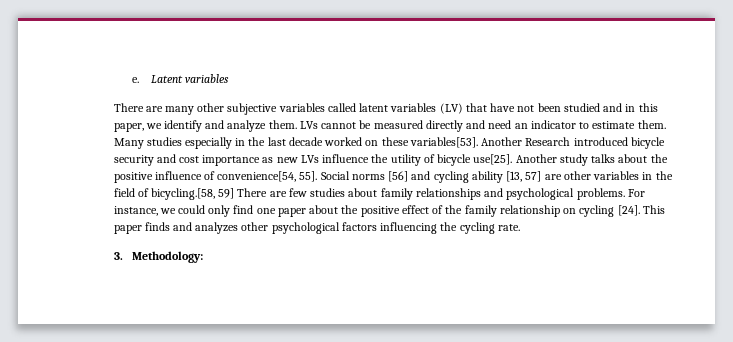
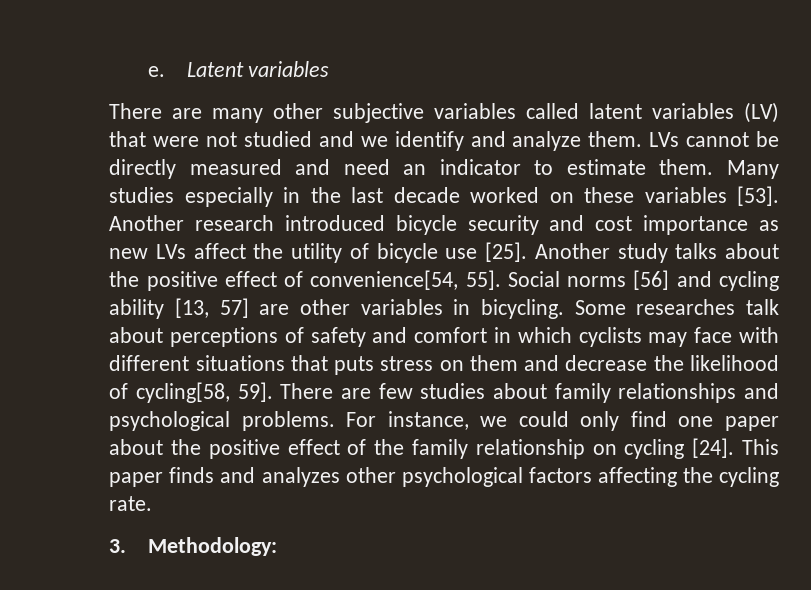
- There are many other subjective variables called latent variables (LV) that have not been studied and in this paper, we identify and analyze them.
+ There are many other subjective variables called latent variables (LV) that were not studied and we identify and analyze them.
- LVs cannot be measured directly and need an indicator to estimate them.
+ LVs cannot be directly measured and need an indicator to estimate them.
- Many studies especially in the last decade worked on these variables[53]. Another Research introduced bicycle security and cost importance as new LVs influence the utility of bicycle use[25].
+ Many studies especially in the last decade worked on these variables [53]. Another research introduced bicycle security and cost importance as new LVs affect the utility of bicycle use [25].
- Another study talks about the positive influence of convenience[54, 55].
+ Another study talks about the positive effect of convenience[54, 55].
- Social norms [56] and cycling ability [13, 57] are other variables in the field of bicycling.[58, 59] There are few studies about family relationships and psychological problems.
+ Social norms [56] and cycling ability [13, 57] are other variables in bicycling. Some researches talk about perceptions of safety and comfort in which cyclists may face with different situations that puts stress on them and decrease the likelihood of cycling[58, 59]. There are few studies about family relationships and psychological problems.
- This paper finds and analyzes other psychological factors influencing the cycling rate.
+ This paper finds and analyzes other psychological factors affecting the cycling rate.

